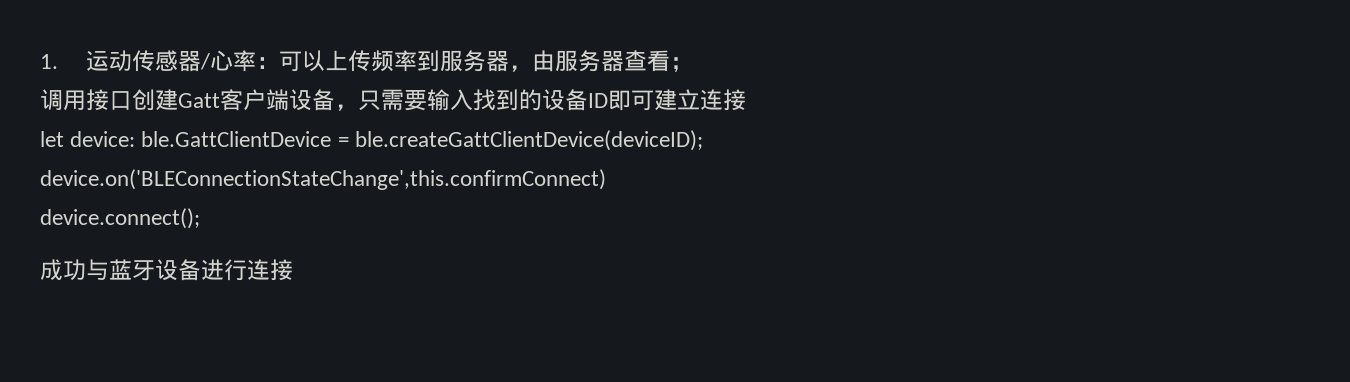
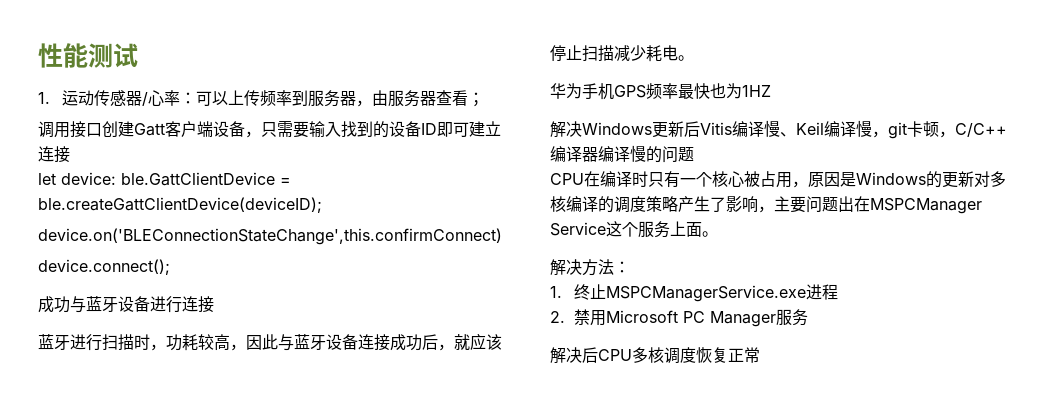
+ 性能测试
+ 蓝牙进行扫描时，功耗较高，因此与蓝牙设备连接成功后，就应该停止扫描减少耗电。
+ 华为手机GPS频率最快也为1HZ
+ 解决Windows更新后Vitis编译慢、Keil编译慢，git卡顿，C/C++编译器编译慢的问题
+ CPU在编译时只有一个核心被占用，原因是Windows的更新对多核编译的调度策略产生了影响，主要问题出在MSPCManager Service这个服务上面。
+ 解决方法：
+ 1.终止MSPCManagerService.exe进程
+ 2.禁用Microsoft PC Manager服务
+ 解决后CPU多核调度恢复正常

